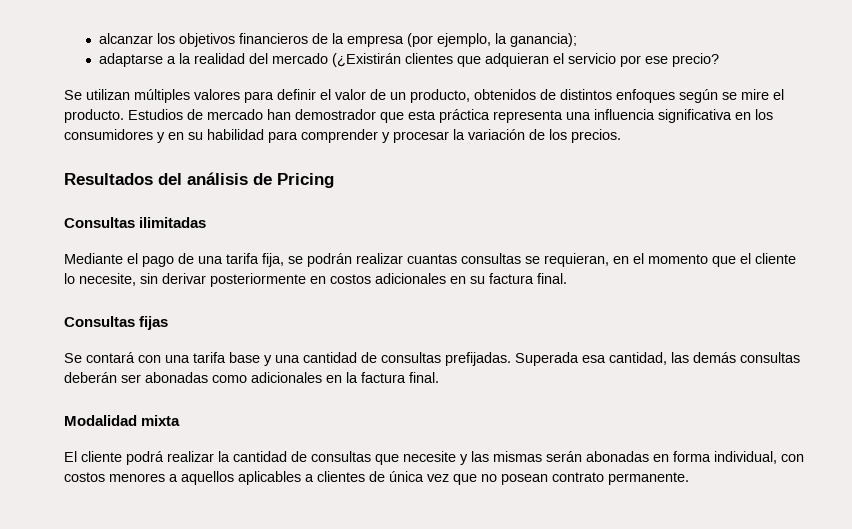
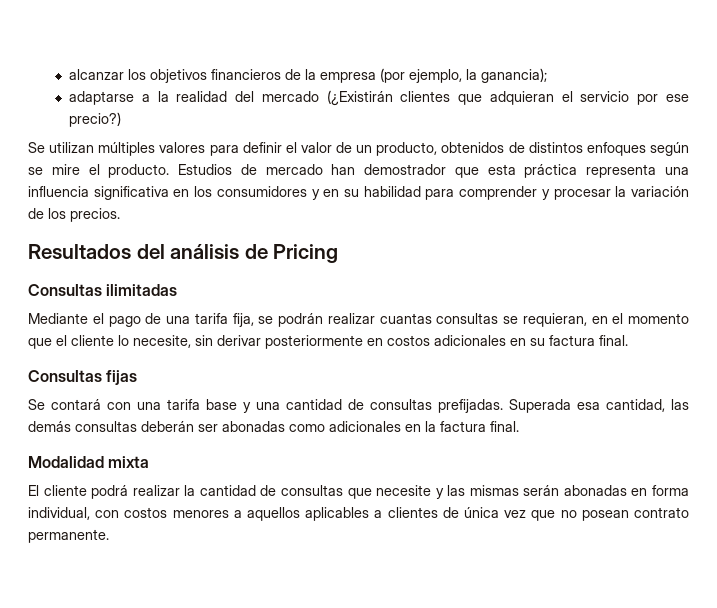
- adaptarse a la realidad del mercado (¿Existirán clientes que adquieran el servicio por ese precio?
+ adaptarse a la realidad del mercado (¿Existirán clientes que adquieran el servicio por ese precio?)

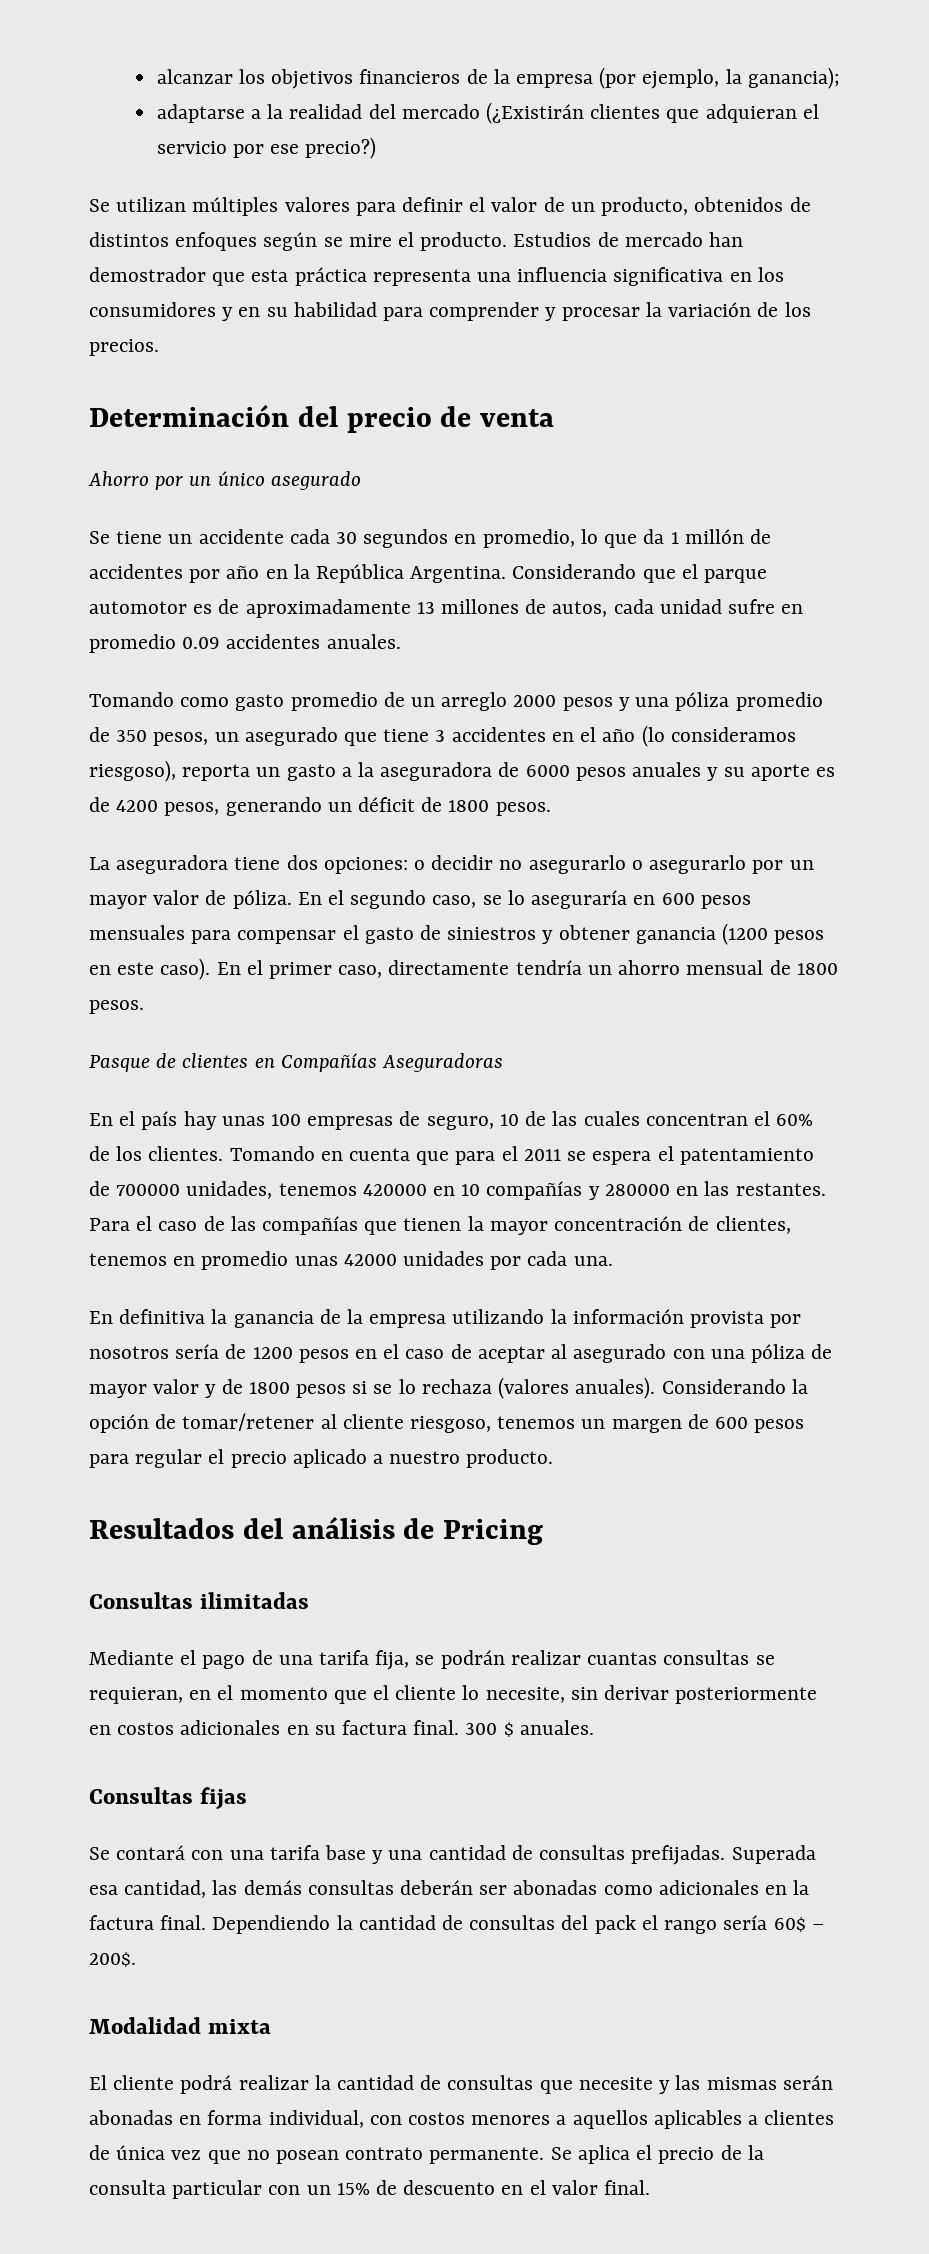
+ Determinación del precio de venta
+ Ahorro por un único asegurado
+ Se tiene un accidente cada 30 segundos en promedio, lo que da 1 millón de accidentes por año en la República Argentina. Considerando que el parque automotor es de aproximadamente 13 millones de autos, cada unidad sufre en promedio 0.09 accidentes anuales.
+ Tomando como gasto promedio de un arreglo 2000 pesos y una póliza promedio de 350 pesos, un asegurado que tiene 3 accidentes en el año (lo consideramos riesgoso), reporta un gasto a la aseguradora de 6000 pesos anuales y su aporte es de 4200 pesos, generando un déficit de 1800 pesos.
+ La aseguradora tiene dos opciones: o decidir no asegurarlo o asegurarlo por un mayor valor de póliza. En el segundo caso, se lo aseguraría en 600 pesos mensuales para compensar el gasto de siniestros y obtener ganancia (1200 pesos en este caso). En el primer caso, directamente tendría un ahorro mensual de 1800 pesos.
+ Pasque de clientes en Compañías Aseguradoras
+ En el país hay unas 100 empresas de seguro, 10 de las cuales concentran el 60% de los clientes. Tomando en cuenta que para el 2011 se espera el patentamiento de 700000 unidades, tenemos 420000 en 10 compañías y 280000 en las restantes. Para el caso de las compañías que tienen la mayor concentración de clientes, tenemos en promedio unas 42000 unidades por cada una.
+ En definitiva la ganancia de la empresa utilizando la información provista por nosotros sería de 1200 pesos en el caso de aceptar al asegurado con una póliza de mayor valor y de 1800 pesos si se lo rechaza (valores anuales). Considerando la opción de tomar/retener al cliente riesgoso, tenemos un margen de 600 pesos para regular el precio aplicado a nuestro producto.
+ 300 $ anuales.
+ Dependiendo la cantidad de consultas del pack el rango sería 60$ – 200$.
+ Se aplica el precio de la consulta particular con un 15% de descuento en el valor final.

